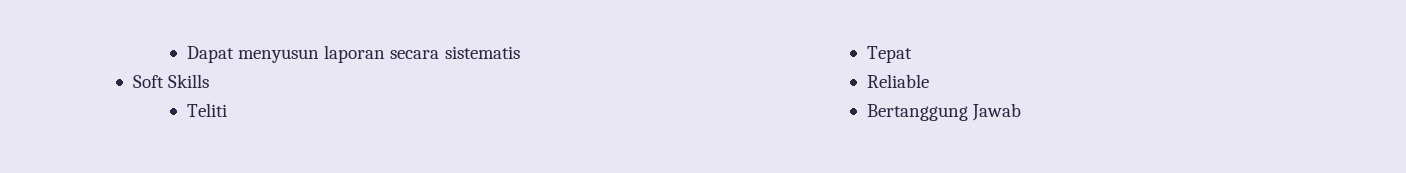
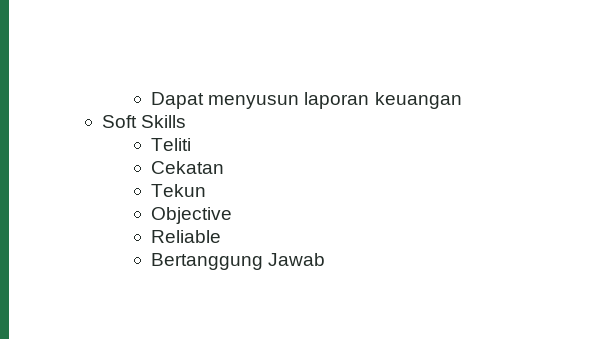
- Dapat menyusun laporan secara sistematis
+ Dapat menyusun laporan keuangan
- Tepat
+ Cekatan
+ Tekun
+ Objective

